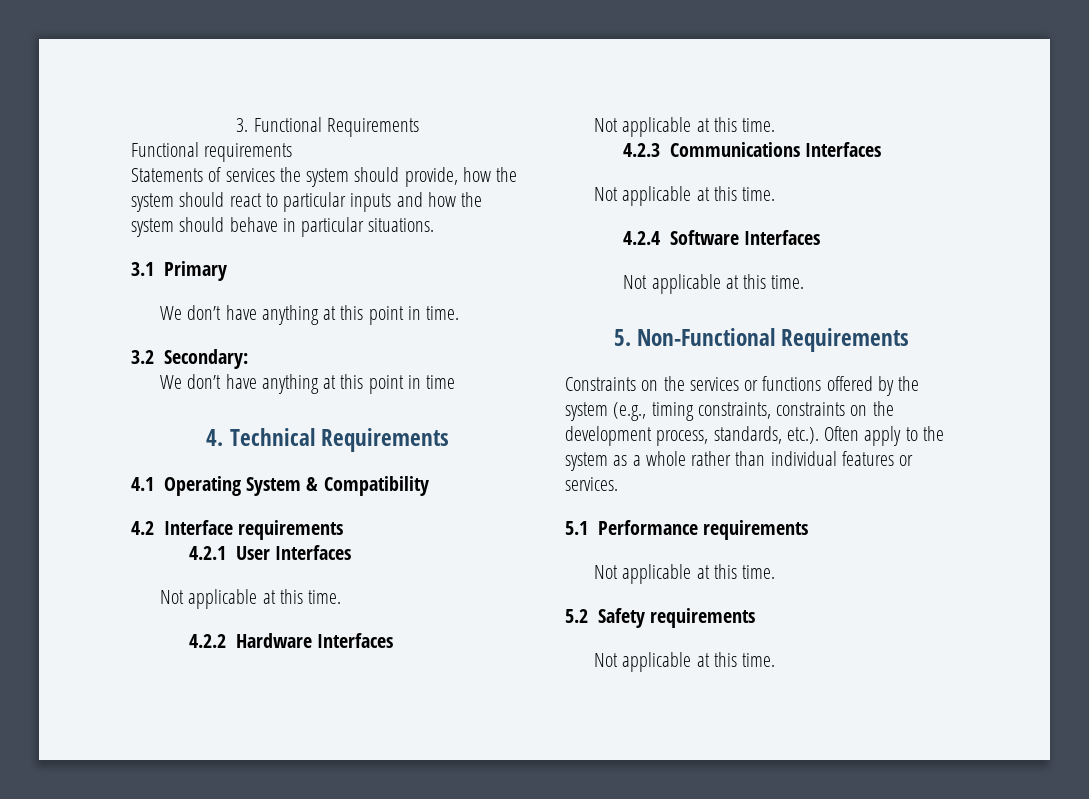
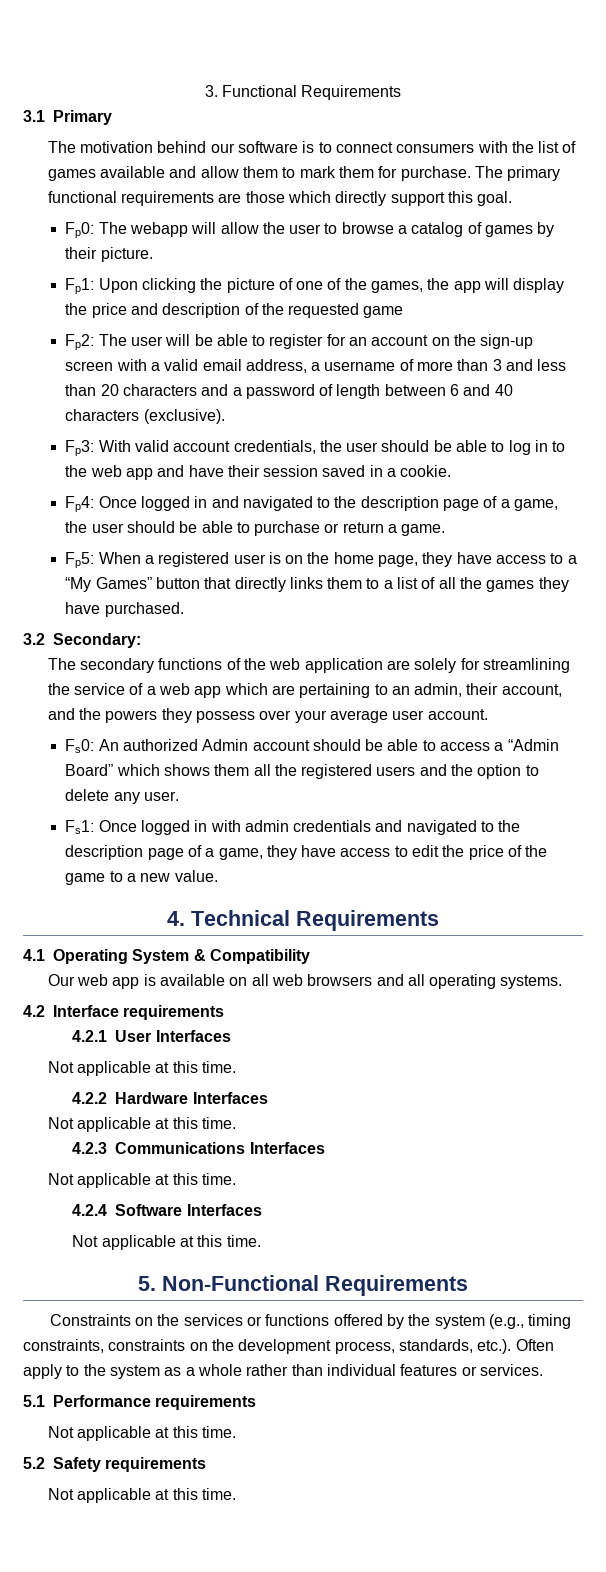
- Functional requirements
- Statements of services the system should provide, how the system should react to particular inputs and how the system should behave in particular situations.
  3.1 Primary
- We don’t have anything at this point in time.
+ The motivation behind our software is to connect consumers with the list of games available and allow them to mark them for purchase. The primary functional requirements are those which directly support this goal.
+ Fp0: The webapp will allow the user to browse a catalog of games by their picture.
+ Fp1: Upon clicking the picture of one of the games, the app will display the price and description of the requested game
+ Fp2: The user will be able to register for an account on the sign-up screen with a valid email address, a username of more than 3 and less than 20 characters and a password of length between 6 and 40 characters (exclusive).
+ Fp3: With valid account credentials, the user should be able to log in to the web app and have their session saved in a cookie.
+ Fp4: Once logged in and navigated to the description page of a game, the user should be able to purchase or return a game.
+ Fp5: When a registered user is on the home page, they have access to a “My Games” button that directly links them to a list of all the games they have purchased.
  3.2 Secondary:
- We don’t have anything at this point in time
+ The secondary functions of the web application are solely for streamlining the service of a web app which are pertaining to an admin, their account, and the powers they possess over your average user account.
+ Fs0: An authorized Admin account should be able to access a “Admin Board” which shows them all the registered users and the option to delete any user.
+ Fs1: Once logged in with admin credentials and navigated to the description page of a game, they have access to edit the price of the game to a new value.
+ Our web app is available on all web browsers and all operating systems.

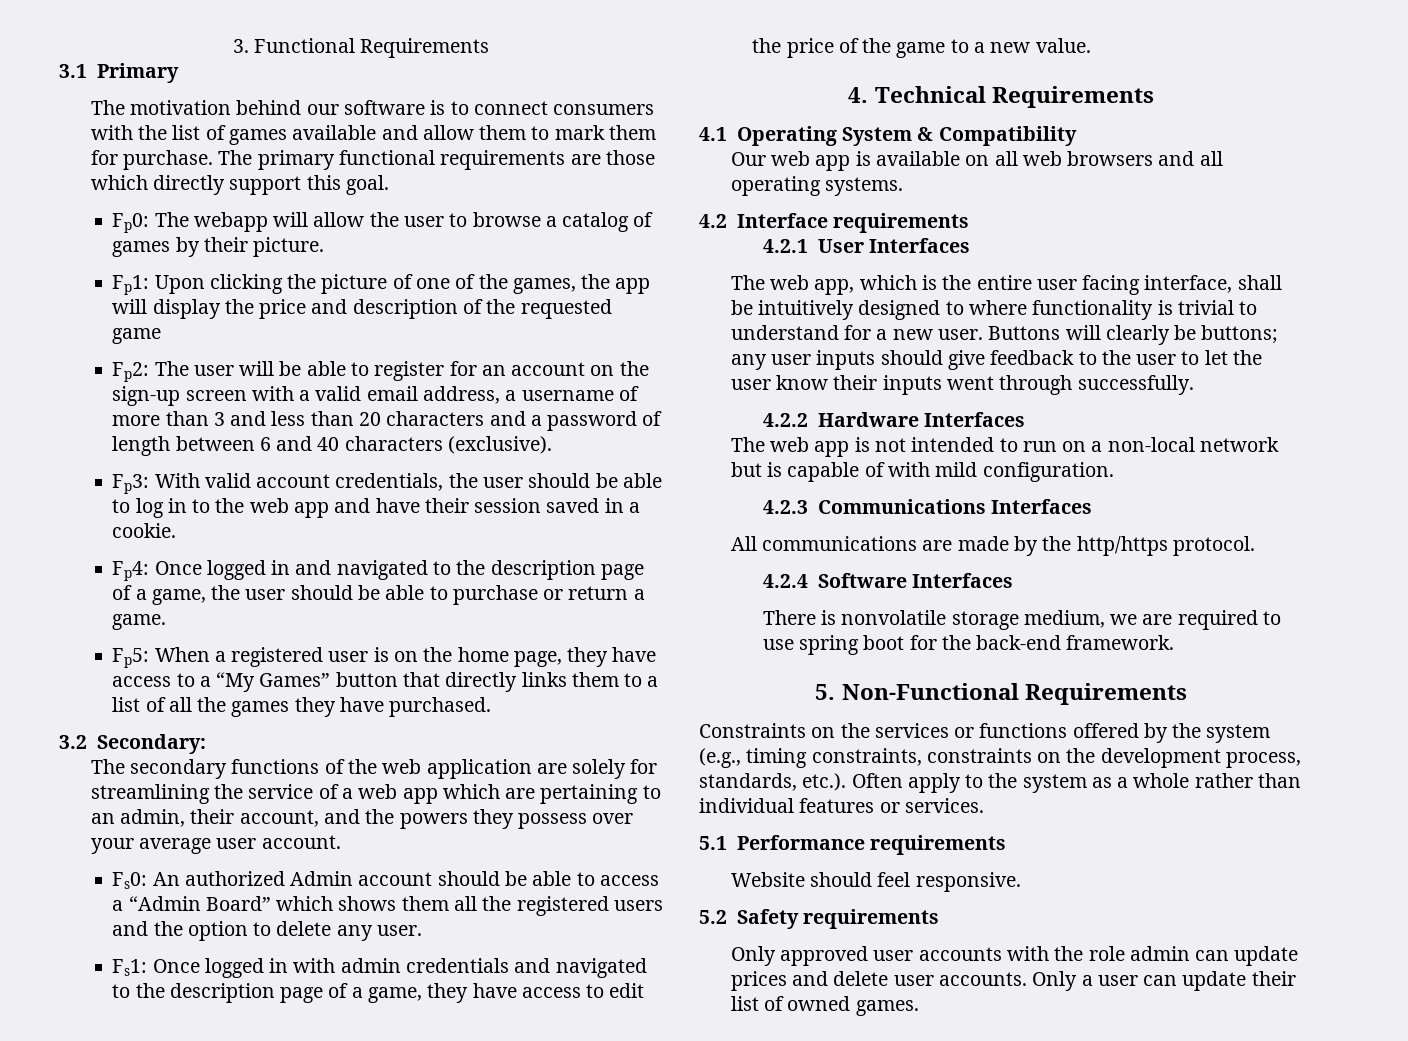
  4.2.1 User Interfaces
- Not applicable at this time.
+ The web app, which is the entire user facing interface, shall be intuitively designed to where functionality is trivial to understand for a new user. Buttons will clearly be buttons; any user inputs should give feedback to the user to let the user know their inputs went through successfully.
  4.2.2 Hardware Interfaces
- Not applicable at this time.
+ The web app is not intended to run on a non-local network but is capable of with mild configuration.
  4.2.3 Communications Interfaces
- Not applicable at this time.
+ All communications are made by the http/https protocol.
  4.2.4 Software Interfaces
- Not applicable at this time.
+ There is nonvolatile storage medium, we are required to use spring boot for the back-end framework.
  5.1 Performance requirements
- Not applicable at this time.
+ Website should feel responsive.
  5.2 Safety requirements
- Not applicable at this time.
+ Only approved user accounts with the role admin can update prices and delete user accounts. Only a user can update their list of owned games.

